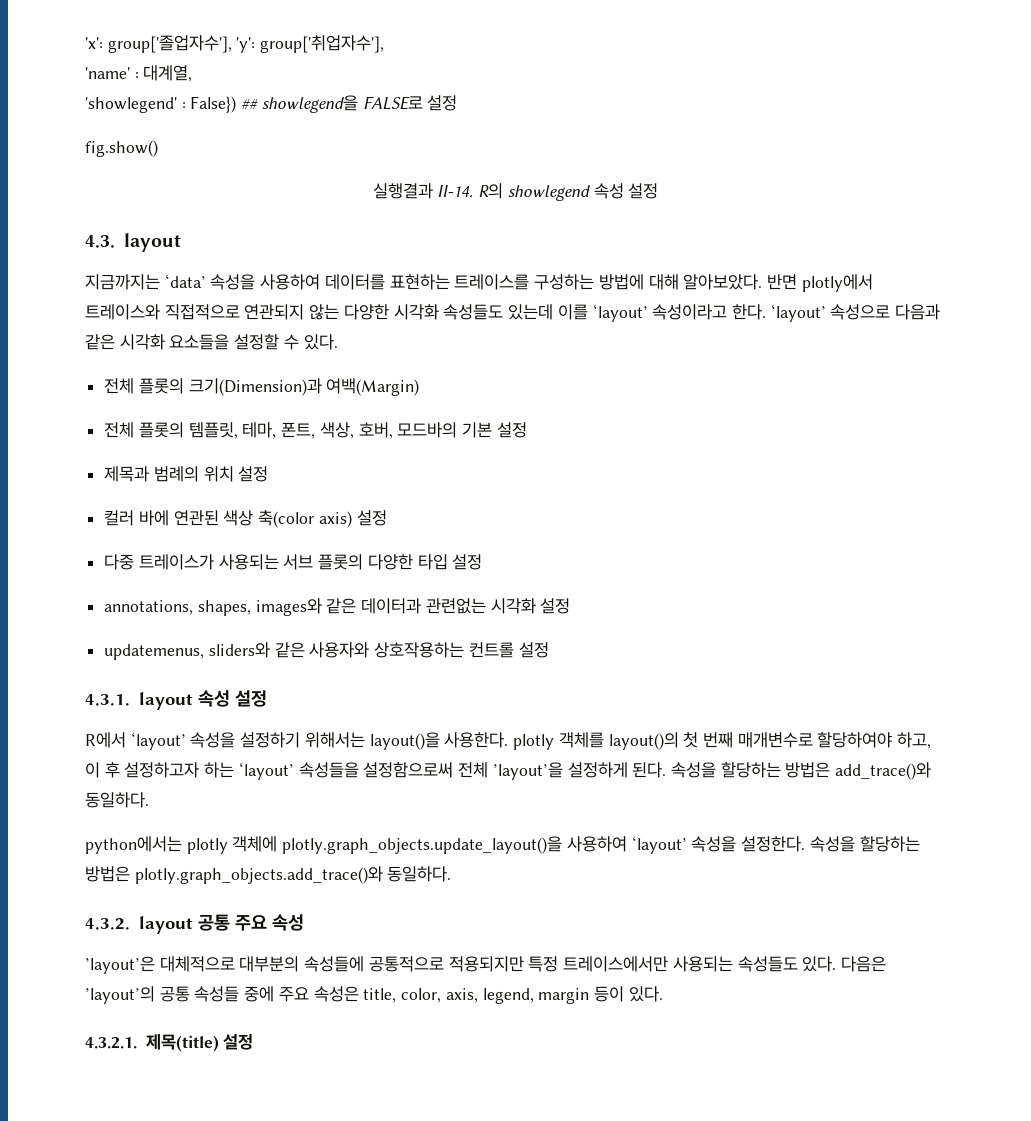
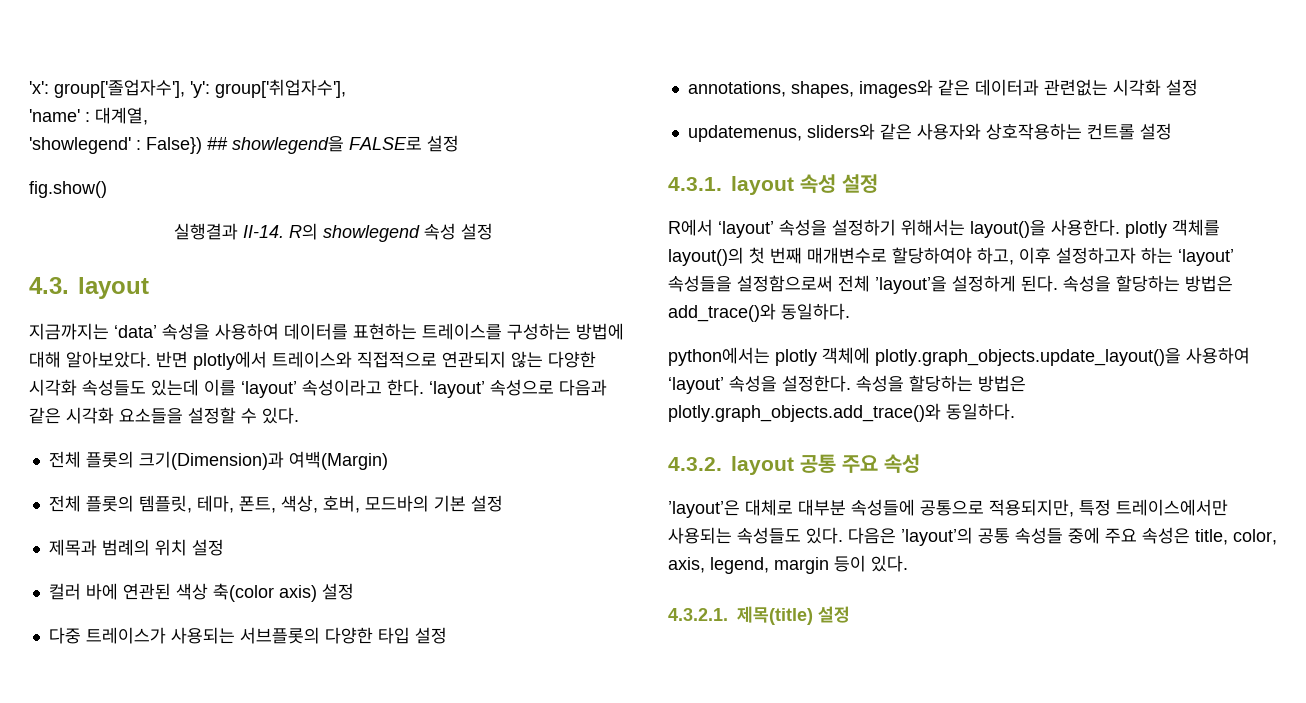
- 다중 트레이스가 사용되는 서브 플롯의 다양한 타입 설정
+ 다중 트레이스가 사용되는 서브플롯의 다양한 타입 설정
- R에서 ‘layout’ 속성을 설정하기 위해서는 layout()을 사용한다. plotly 객체를 layout()의 첫 번째 매개변수로 할당하여야 하고, 이 후 설정하고자 하는 ‘layout’ 속성들을 설정함으로써 전체 ’layout’을 설정하게 된다.
+ R에서 ‘layout’ 속성을 설정하기 위해서는 layout()을 사용한다. plotly 객체를 layout()의 첫 번째 매개변수로 할당하여야 하고, 이후 설정하고자 하는 ‘layout’ 속성들을 설정함으로써 전체 ’layout’을 설정하게 된다.
- ’layout’은 대체적으로 대부분의 속성들에 공통적으로 적용되지만 특정 트레이스에서만 사용되는 속성들도 있다.
+ ’layout’은 대체로 대부분 속성들에 공통으로 적용되지만, 특정 트레이스에서만 사용되는 속성들도 있다.

